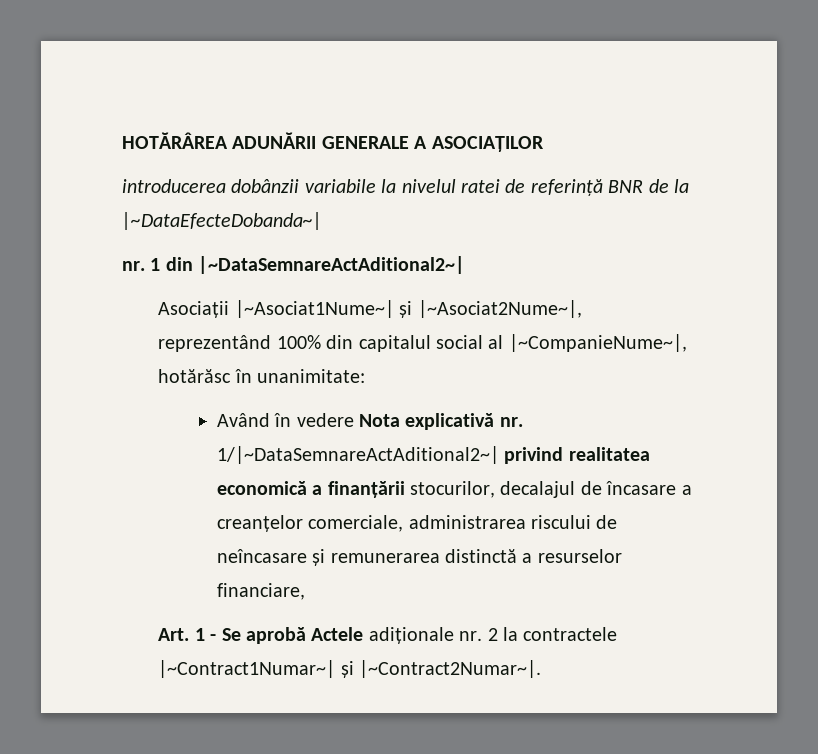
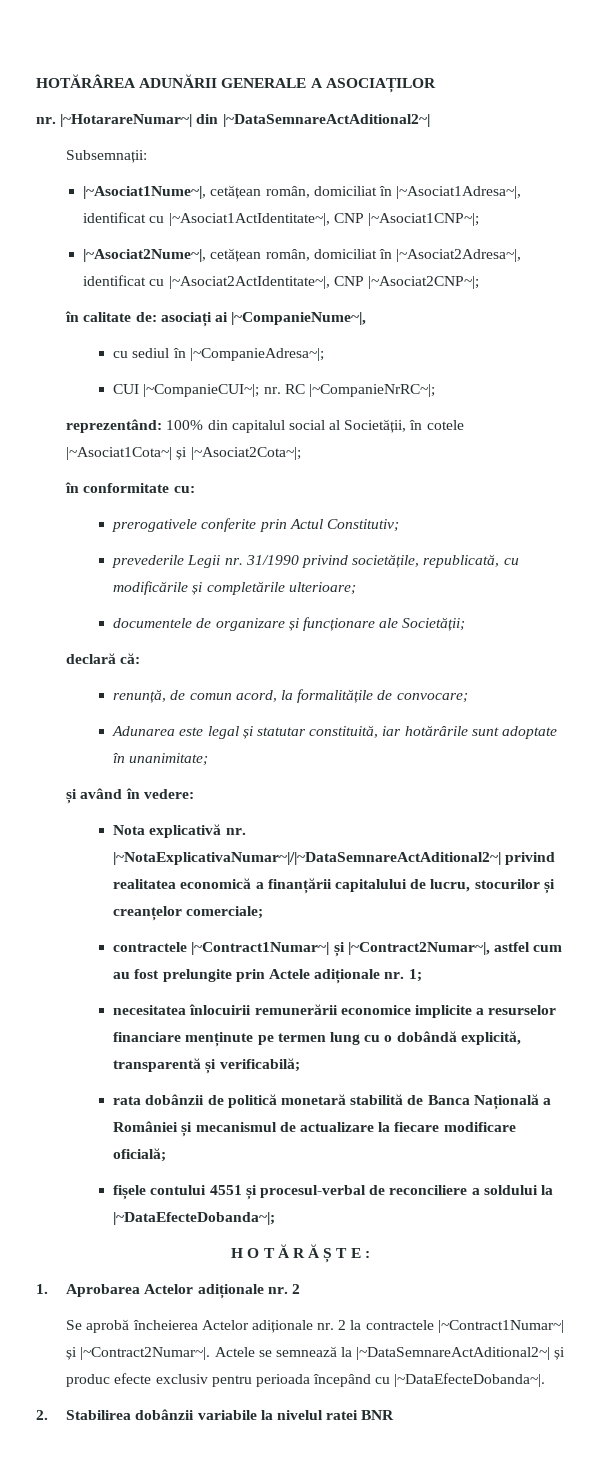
- introducerea dobânzii variabile la nivelul ratei de referință BNR de la |~DataEfecteDobanda~|
- nr. 1 din |~DataSemnareActAditional2~|
+ nr. |~HotarareNumar~| din |~DataSemnareActAditional2~|
- Asociații |~Asociat1Nume~| și |~Asociat2Nume~|, reprezentând 100% din capitalul social al |~CompanieNume~|, hotărăsc în unanimitate:
- Având în vedere Nota explicativă nr. 1/|~DataSemnareActAditional2~| privind realitatea economică a finanțării stocurilor, decalajul de încasare a creanțelor comerciale, administrarea riscului de neîncasare și remunerarea distinctă a resurselor financiare,
- Art. 1 - Se aprobă Actele adiționale nr. 2 la contractele |~Contract1Numar~| și |~Contract2Numar~|.
+ Subsemnații:
+ |~Asociat1Nume~|, cetățean român, domiciliat în |~Asociat1Adresa~|, identificat cu |~Asociat1ActIdentitate~|, CNP |~Asociat1CNP~|;
+ |~Asociat2Nume~|, cetățean român, domiciliat în |~Asociat2Adresa~|, identificat cu |~Asociat2ActIdentitate~|, CNP |~Asociat2CNP~|;
+ în calitate de: asociați ai |~CompanieNume~|,
+ cu sediul în |~CompanieAdresa~|;
+ CUI |~CompanieCUI~|; nr. RC |~CompanieNrRC~|;
+ reprezentând: 100% din capitalul social al Societății, în cotele |~Asociat1Cota~| și |~Asociat2Cota~|;
+ în conformitate cu:
+ prerogativele conferite prin Actul Constitutiv;
+ prevederile Legii nr. 31/1990 privind societățile, republicată, cu modificările și completările ulterioare;
+ documentele de organizare și funcționare ale Societății;
+ declară că:
+ renunță, de comun acord, la formalitățile de convocare;
+ Adunarea este legal și statutar constituită, iar hotărârile sunt adoptate în unanimitate;
+ și având în vedere:
+ Nota explicativă nr. |~NotaExplicativaNumar~|/|~DataSemnareActAditional2~| privind realitatea economică a finanțării capitalului de lucru, stocurilor și creanțelor comerciale;
+ contractele |~Contract1Numar~| și |~Contract2Numar~|, astfel cum au fost prelungite prin Actele adiționale nr. 1;
+ necesitatea înlocuirii remunerării economice implicite a resurselor financiare menținute pe termen lung cu o dobândă explicită, transparentă și verificabilă;
+ rata dobânzii de politică monetară stabilită de Banca Națională a României și mecanismul de actualizare la fiecare modificare oficială;
+ fișele contului 4551 și procesul-verbal de reconciliere a soldului la |~DataEfecteDobanda~|;
+ H O T Ă R Ă Ș T E :
+ 1. Aprobarea Actelor adiționale nr. 2
+ Se aprobă încheierea Actelor adiționale nr. 2 la contractele |~Contract1Numar~| și |~Contract2Numar~|.
+ Actele se semnează la |~DataSemnareActAditional2~| și produc efecte exclusiv pentru perioada începând cu |~DataEfecteDobanda~|.
+ 2. Stabilirea dobânzii variabile la nivelul ratei BNR

